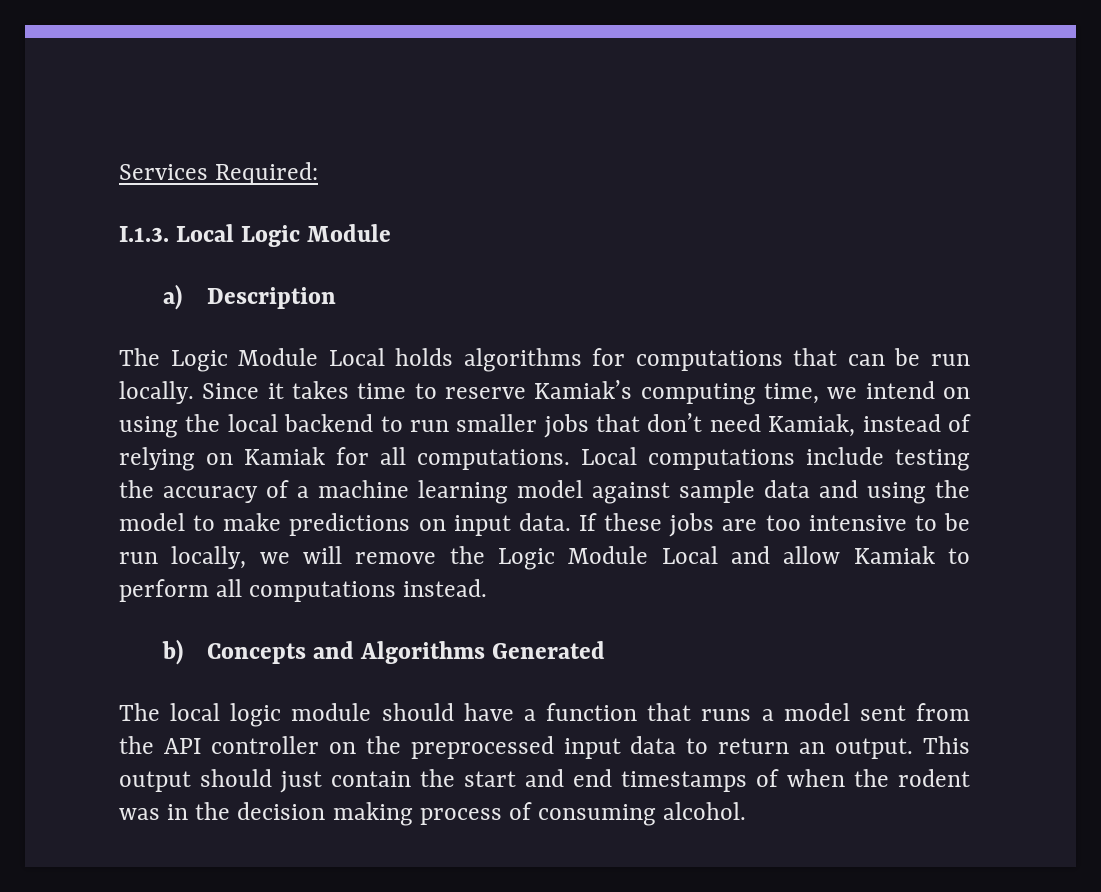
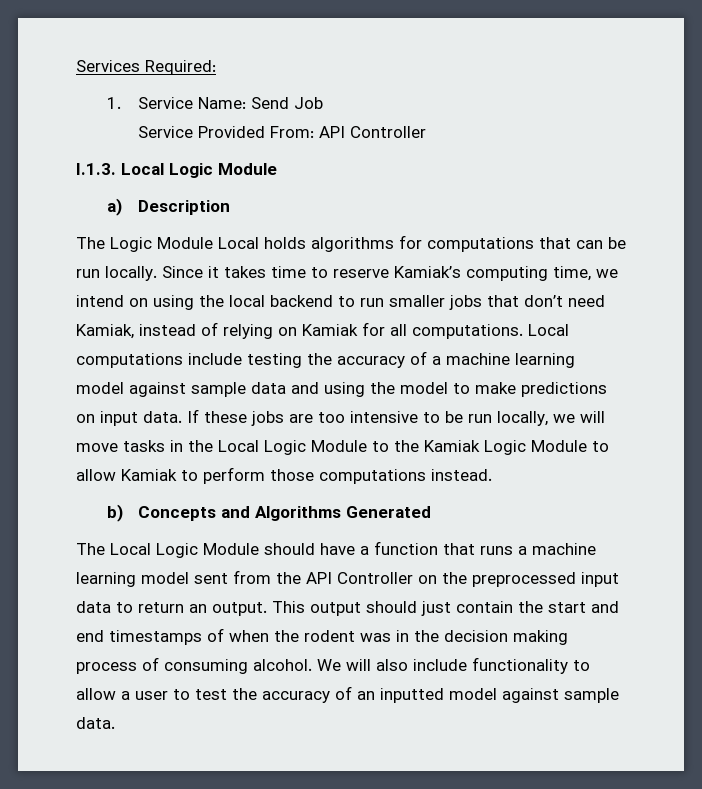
+ 1. Service Name: Send Job
+ Service Provided From: API Controller
- If these jobs are too intensive to be run locally, we will remove the Logic Module Local and allow Kamiak to perform all computations instead.
+ If these jobs are too intensive to be run locally, we will move tasks in the Local Logic Module to the Kamiak Logic Module to allow Kamiak to perform those computations instead.
- The local logic module should have a function that runs a model sent from the API controller on the preprocessed input data to return an output.
+ The Local Logic Module should have a function that runs a machine learning model sent from the API Controller on the preprocessed input data to return an output.
+ We will also include functionality to allow a user to test the accuracy of an inputted model against sample data.

